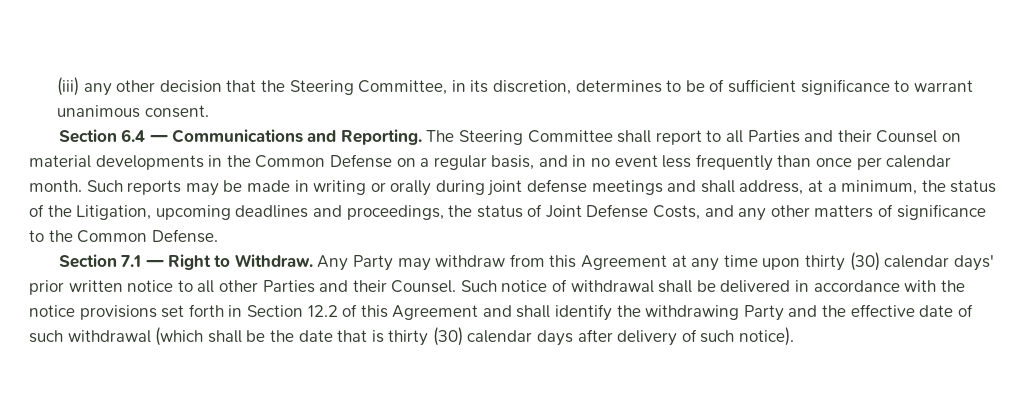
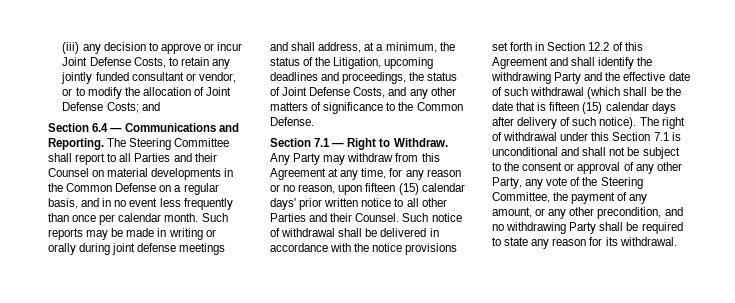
- (iii) any other decision that the Steering Committee, in its discretion, determines to be of sufficient significance to warrant unanimous consent.
+ (iii) any decision to approve or incur Joint Defense Costs, to retain any jointly funded consultant or vendor, or to modify the allocation of Joint Defense Costs; and
- Any Party may withdraw from this Agreement at any time upon thirty (30) calendar days' prior written notice to all other Parties and their Counsel.
+ Any Party may withdraw from this Agreement at any time, for any reason or no reason, upon fifteen (15) calendar days' prior written notice to all other Parties and their Counsel.
- Such notice of withdrawal shall be delivered in accordance with the notice provisions set forth in Section 12.2 of this Agreement and shall identify the withdrawing Party and the effective date of such withdrawal (which shall be the date that is thirty (30) calendar days after delivery of such notice).
+ Such notice of withdrawal shall be delivered in accordance with the notice provisions set forth in Section 12.2 of this Agreement and shall identify the withdrawing Party and the effective date of such withdrawal (which shall be the date that is fifteen (15) calendar days after delivery of such notice).
+ The right of withdrawal under this Section 7.1 is unconditional and shall not be subject to the consent or approval of any other Party, any vote of the Steering Committee, the payment of any amount, or any other precondition, and no withdrawing Party shall be required to state any reason for its withdrawal.

